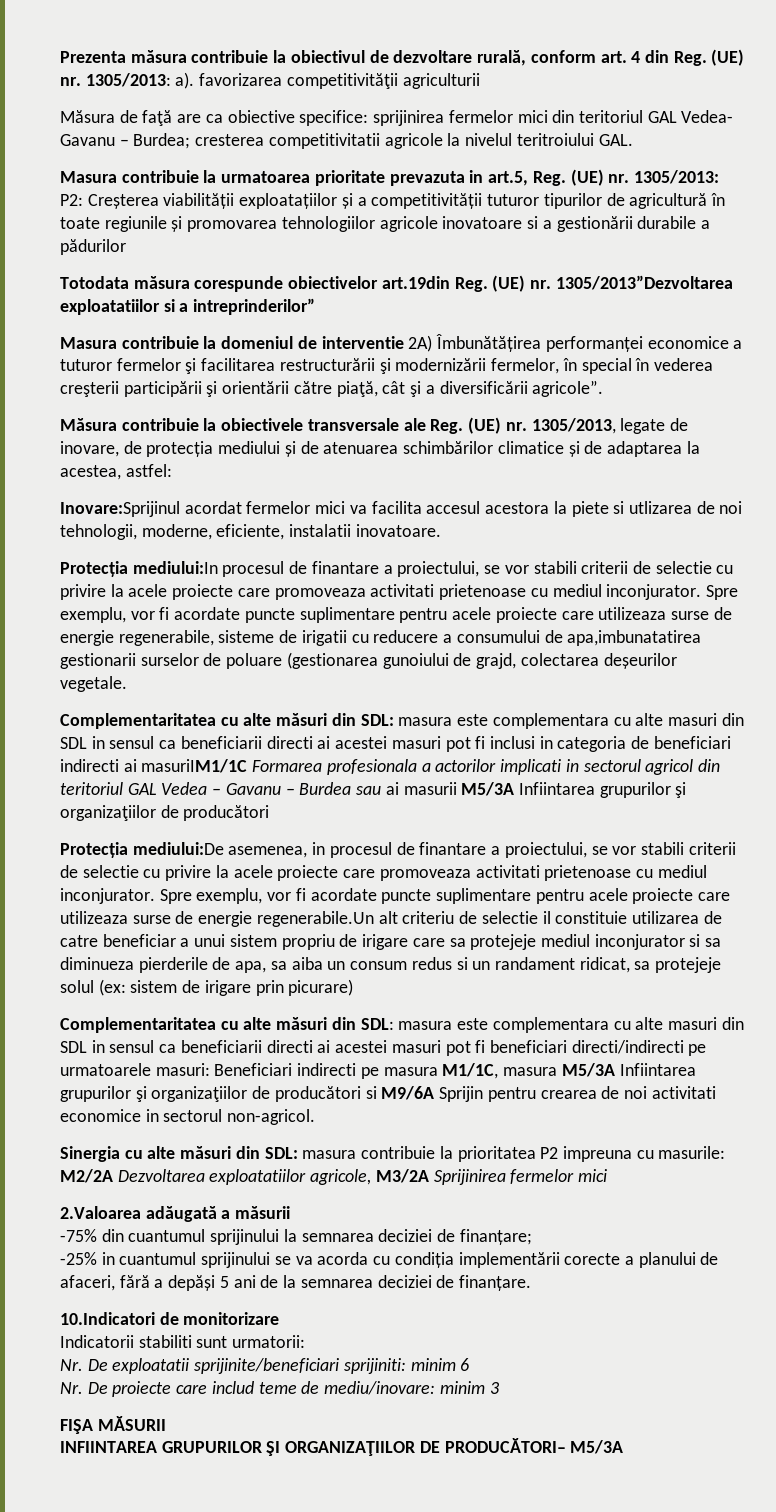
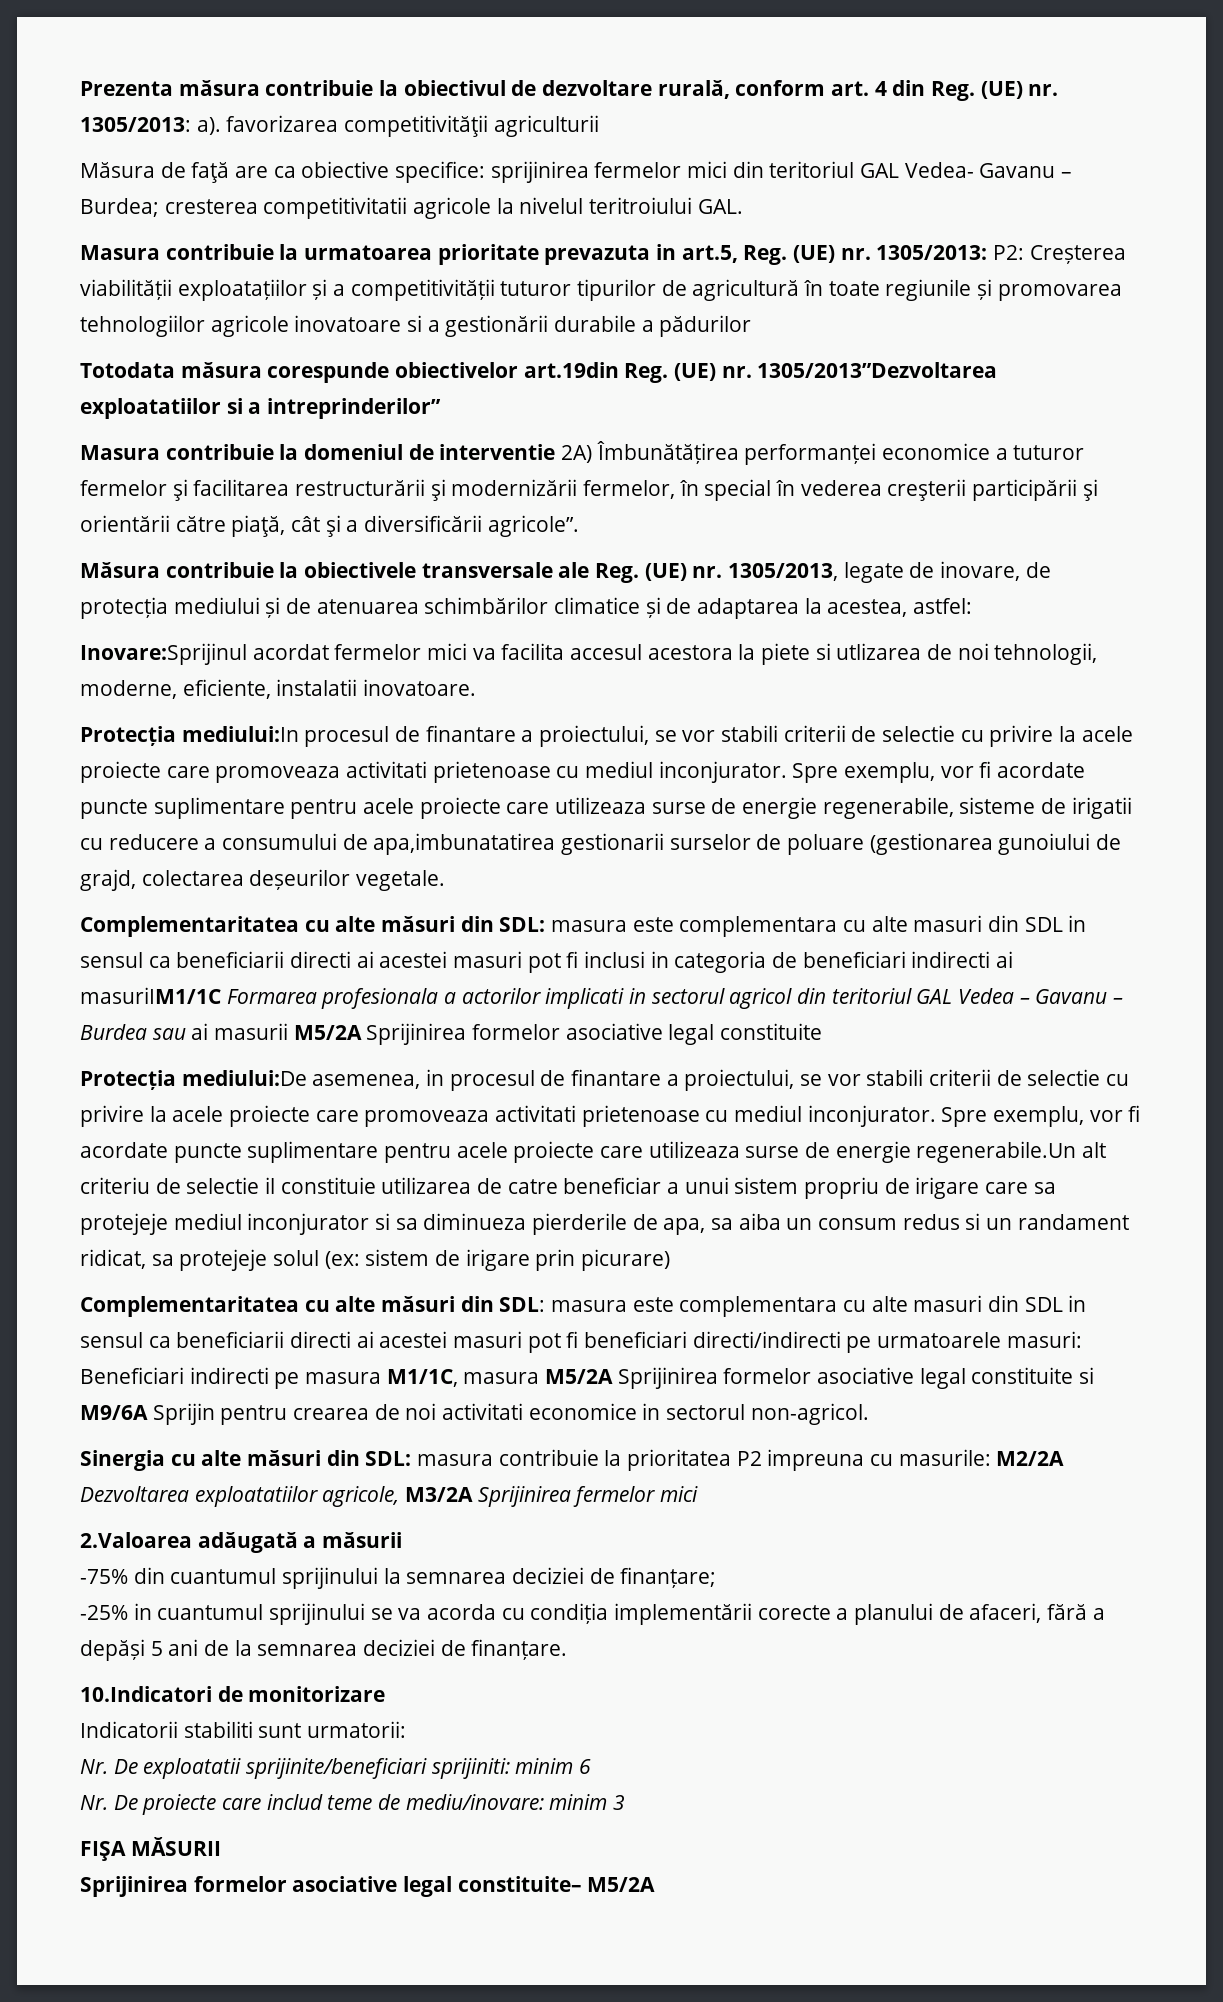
- Complementaritatea cu alte măsuri din SDL: masura este complementara cu alte masuri din SDL in sensul ca beneficiarii directi ai acestei masuri pot fi inclusi in categoria de beneficiari indirecti ai masuriIM1/1C Formarea profesionala a actorilor implicati in sectorul agricol din teritoriul GAL Vedea – Gavanu – Burdea sau ai masurii M5/3A Infiintarea grupurilor şi organizaţiilor de producători
+ Complementaritatea cu alte măsuri din SDL: masura este complementara cu alte masuri din SDL in sensul ca beneficiarii directi ai acestei masuri pot fi inclusi in categoria de beneficiari indirecti ai masuriIM1/1C Formarea profesionala a actorilor implicati in sectorul agricol din teritoriul GAL Vedea – Gavanu – Burdea sau ai masurii M5/2A Sprijinirea formelor asociative legal constituite
- Complementaritatea cu alte măsuri din SDL: masura este complementara cu alte masuri din SDL in sensul ca beneficiarii directi ai acestei masuri pot fi beneficiari directi/indirecti pe urmatoarele masuri: Beneficiari indirecti pe masura M1/1C, masura M5/3A Infiintarea grupurilor şi organizaţiilor de producători si M9/6A Sprijin pentru crearea de noi activitati economice in sectorul non-agricol.
+ Complementaritatea cu alte măsuri din SDL: masura este complementara cu alte masuri din SDL in sensul ca beneficiarii directi ai acestei masuri pot fi beneficiari directi/indirecti pe urmatoarele masuri: Beneficiari indirecti pe masura M1/1C, masura M5/2A Sprijinirea formelor asociative legal constituite si M9/6A Sprijin pentru crearea de noi activitati economice in sectorul non-agricol.
- INFIINTAREA GRUPURILOR ŞI ORGANIZAŢIILOR DE PRODUCĂTORI– M5/3A
+ Sprijinirea formelor asociative legal constituite– M5/2A

